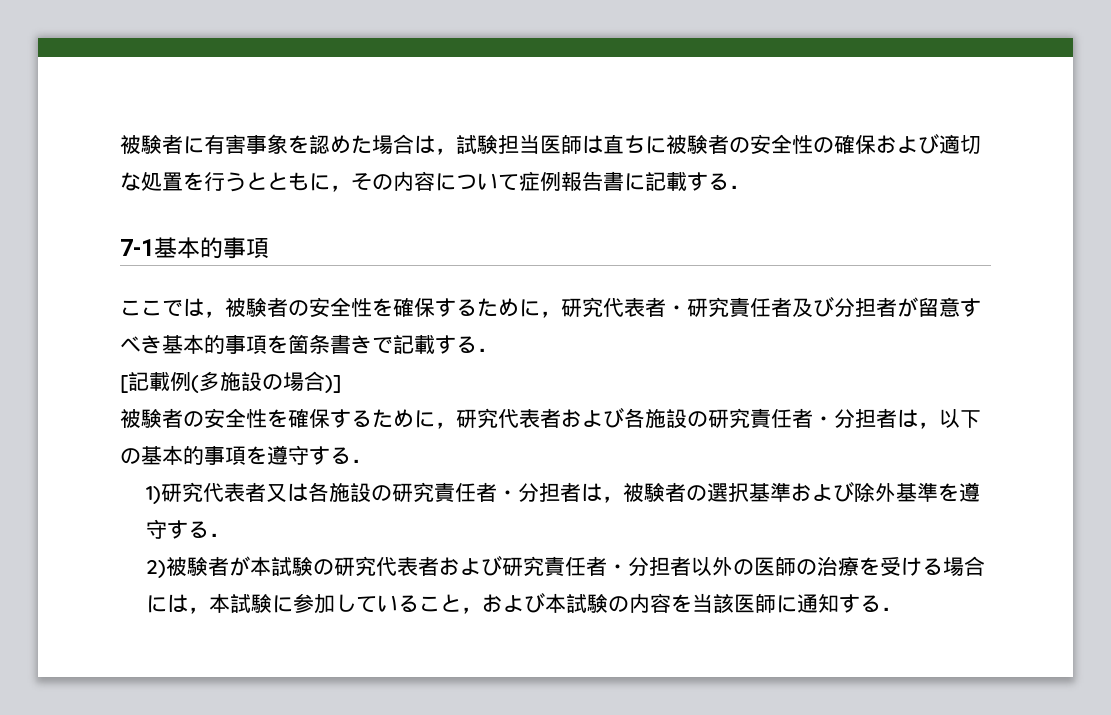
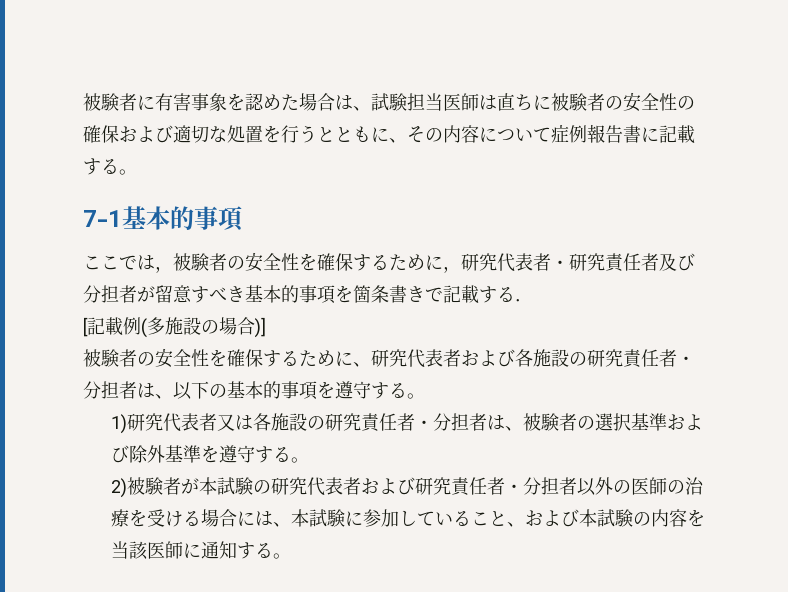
- 被験者に有害事象を認めた場合は，試験担当医師は直ちに被験者の安全性の確保および適切な処置を行うとともに，その内容について症例報告書に記載する．
+ 被験者に有害事象を認めた場合は、試験担当医師は直ちに被験者の安全性の確保および適切な処置を行うとともに、その内容について症例報告書に記載する。
- 被験者の安全性を確保するために，研究代表者および各施設の研究責任者・分担者は，以下の基本的事項を遵守する．
+ 被験者の安全性を確保するために、研究代表者および各施設の研究責任者・分担者は、以下の基本的事項を遵守する。
- 1)研究代表者又は各施設の研究責任者・分担者は，被験者の選択基準および除外基準を遵守する．
+ 1)研究代表者又は各施設の研究責任者・分担者は、被験者の選択基準および除外基準を遵守する。
- 2)被験者が本試験の研究代表者および研究責任者・分担者以外の医師の治療を受ける場合には，本試験に参加していること，および本試験の内容を当該医師に通知する．
+ 2)被験者が本試験の研究代表者および研究責任者・分担者以外の医師の治療を受ける場合には、本試験に参加していること、および本試験の内容を当該医師に通知する。

